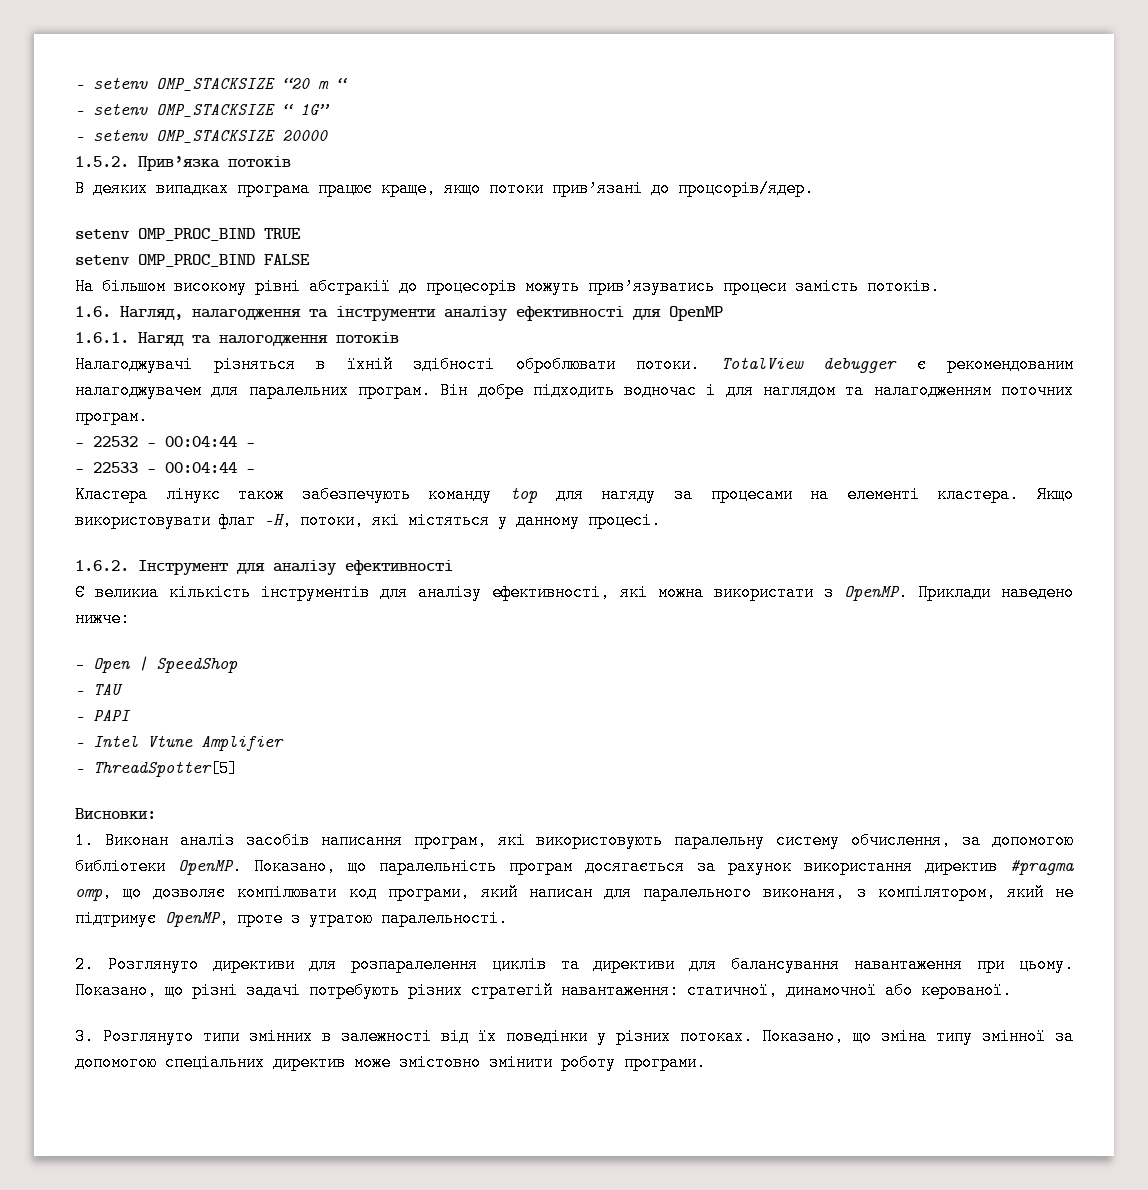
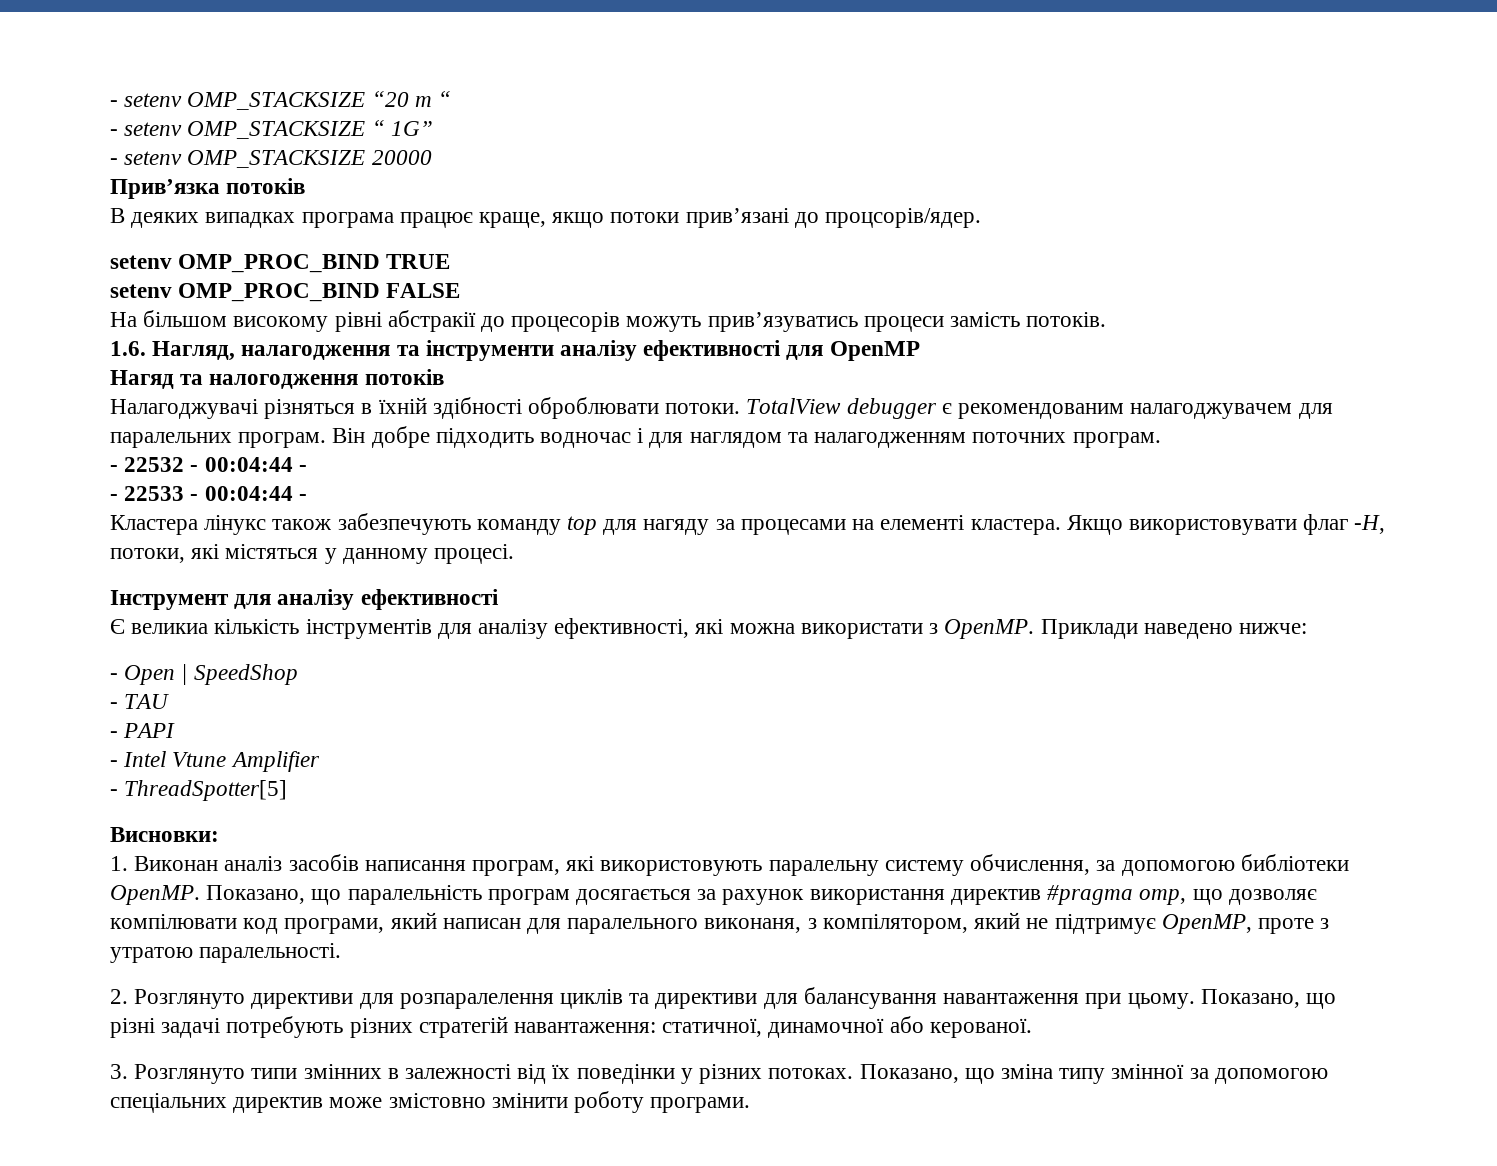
- 1.5.2. Прив’язка потоків
+ Прив’язка потоків
- 1.6.1. Нагяд та налогодження потоків
+ Нагяд та налогодження потоків
- 1.6.2. Інструмент для аналізу ефективності
+ Інструмент для аналізу ефективності

